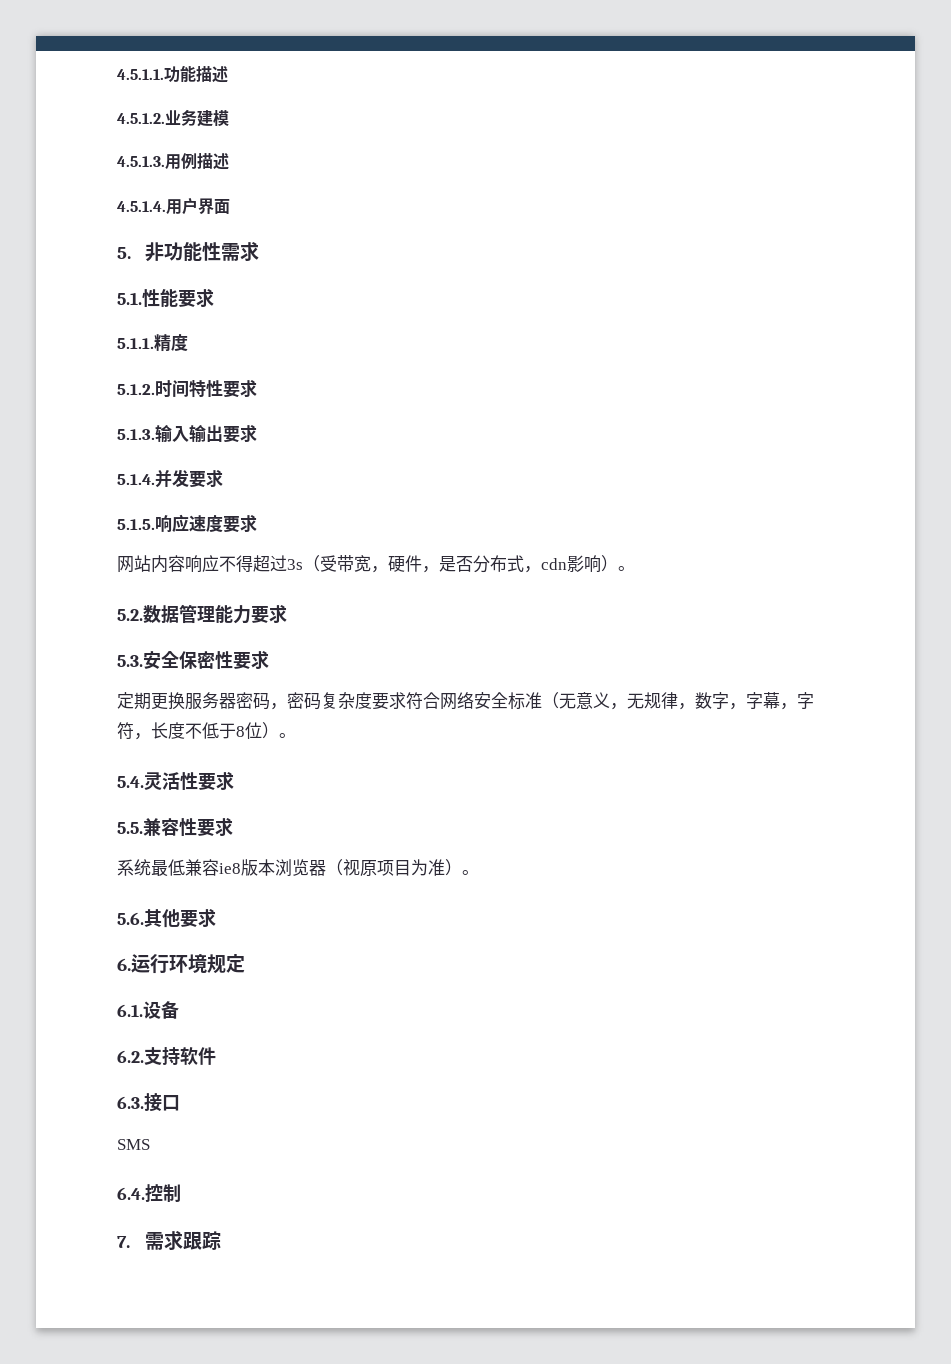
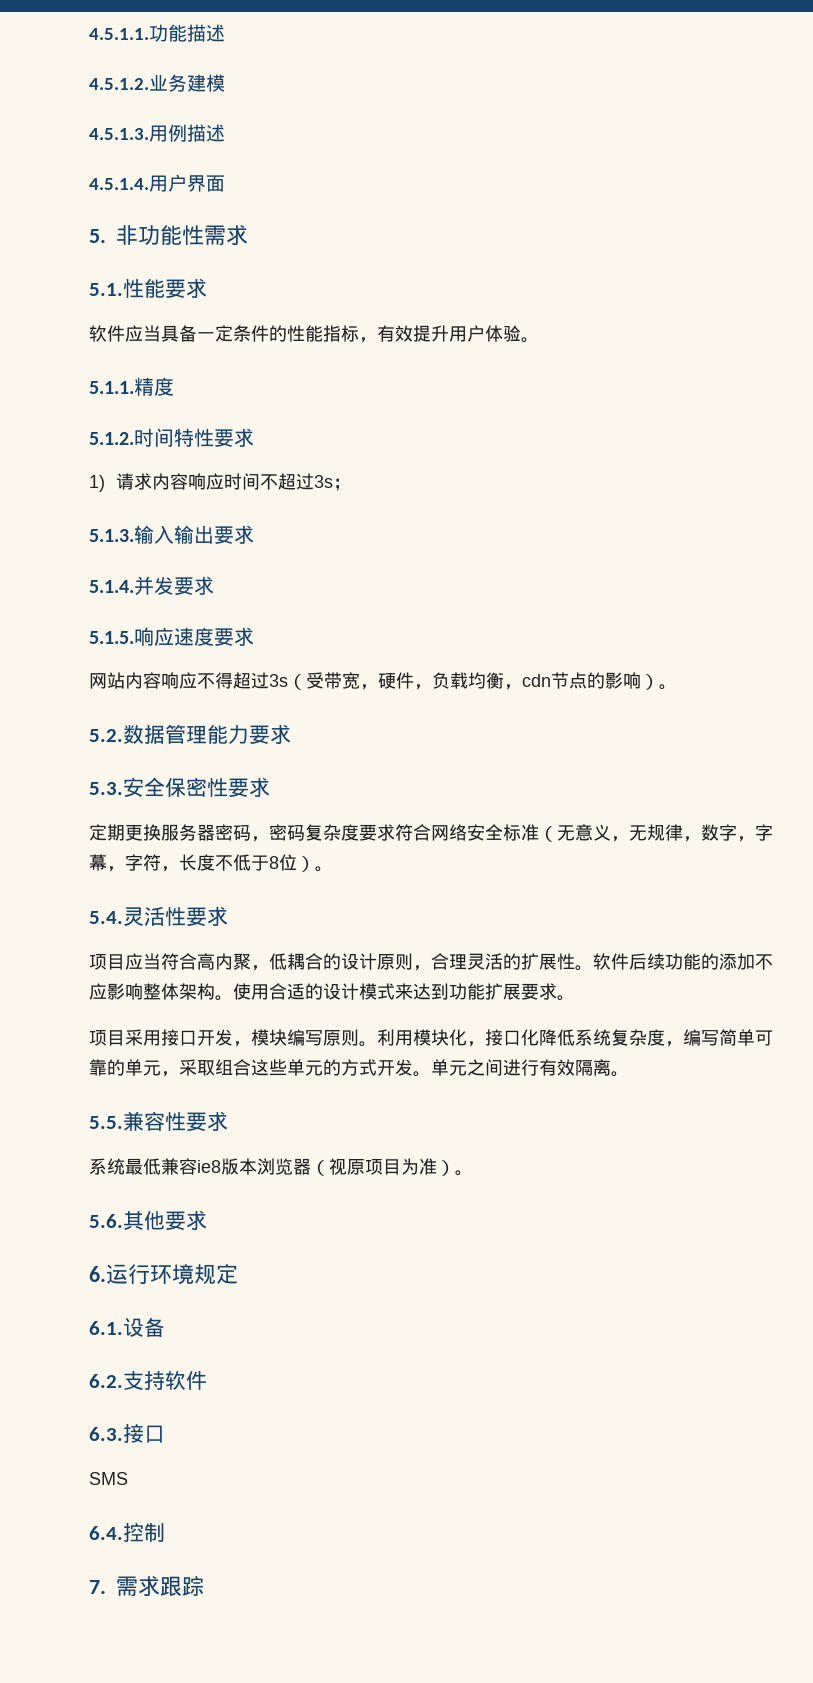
+ 软件应当具备一定条件的性能指标，有效提升用户体验。
+ 1)请求内容响应时间不超过3s；
- 网站内容响应不得超过3s（受带宽，硬件，是否分布式，cdn影响）。
+ 网站内容响应不得超过3s（受带宽，硬件，负载均衡，cdn节点的影响）。
+ 项目应当符合高内聚，低耦合的设计原则，合理灵活的扩展性。软件后续功能的添加不应影响整体架构。使用合适的设计模式来达到功能扩展要求。
+ 项目采用接口开发，模块编写原则。利用模块化，接口化降低系统复杂度，编写简单可靠的单元，采取组合这些单元的方式开发。单元之间进行有效隔离。

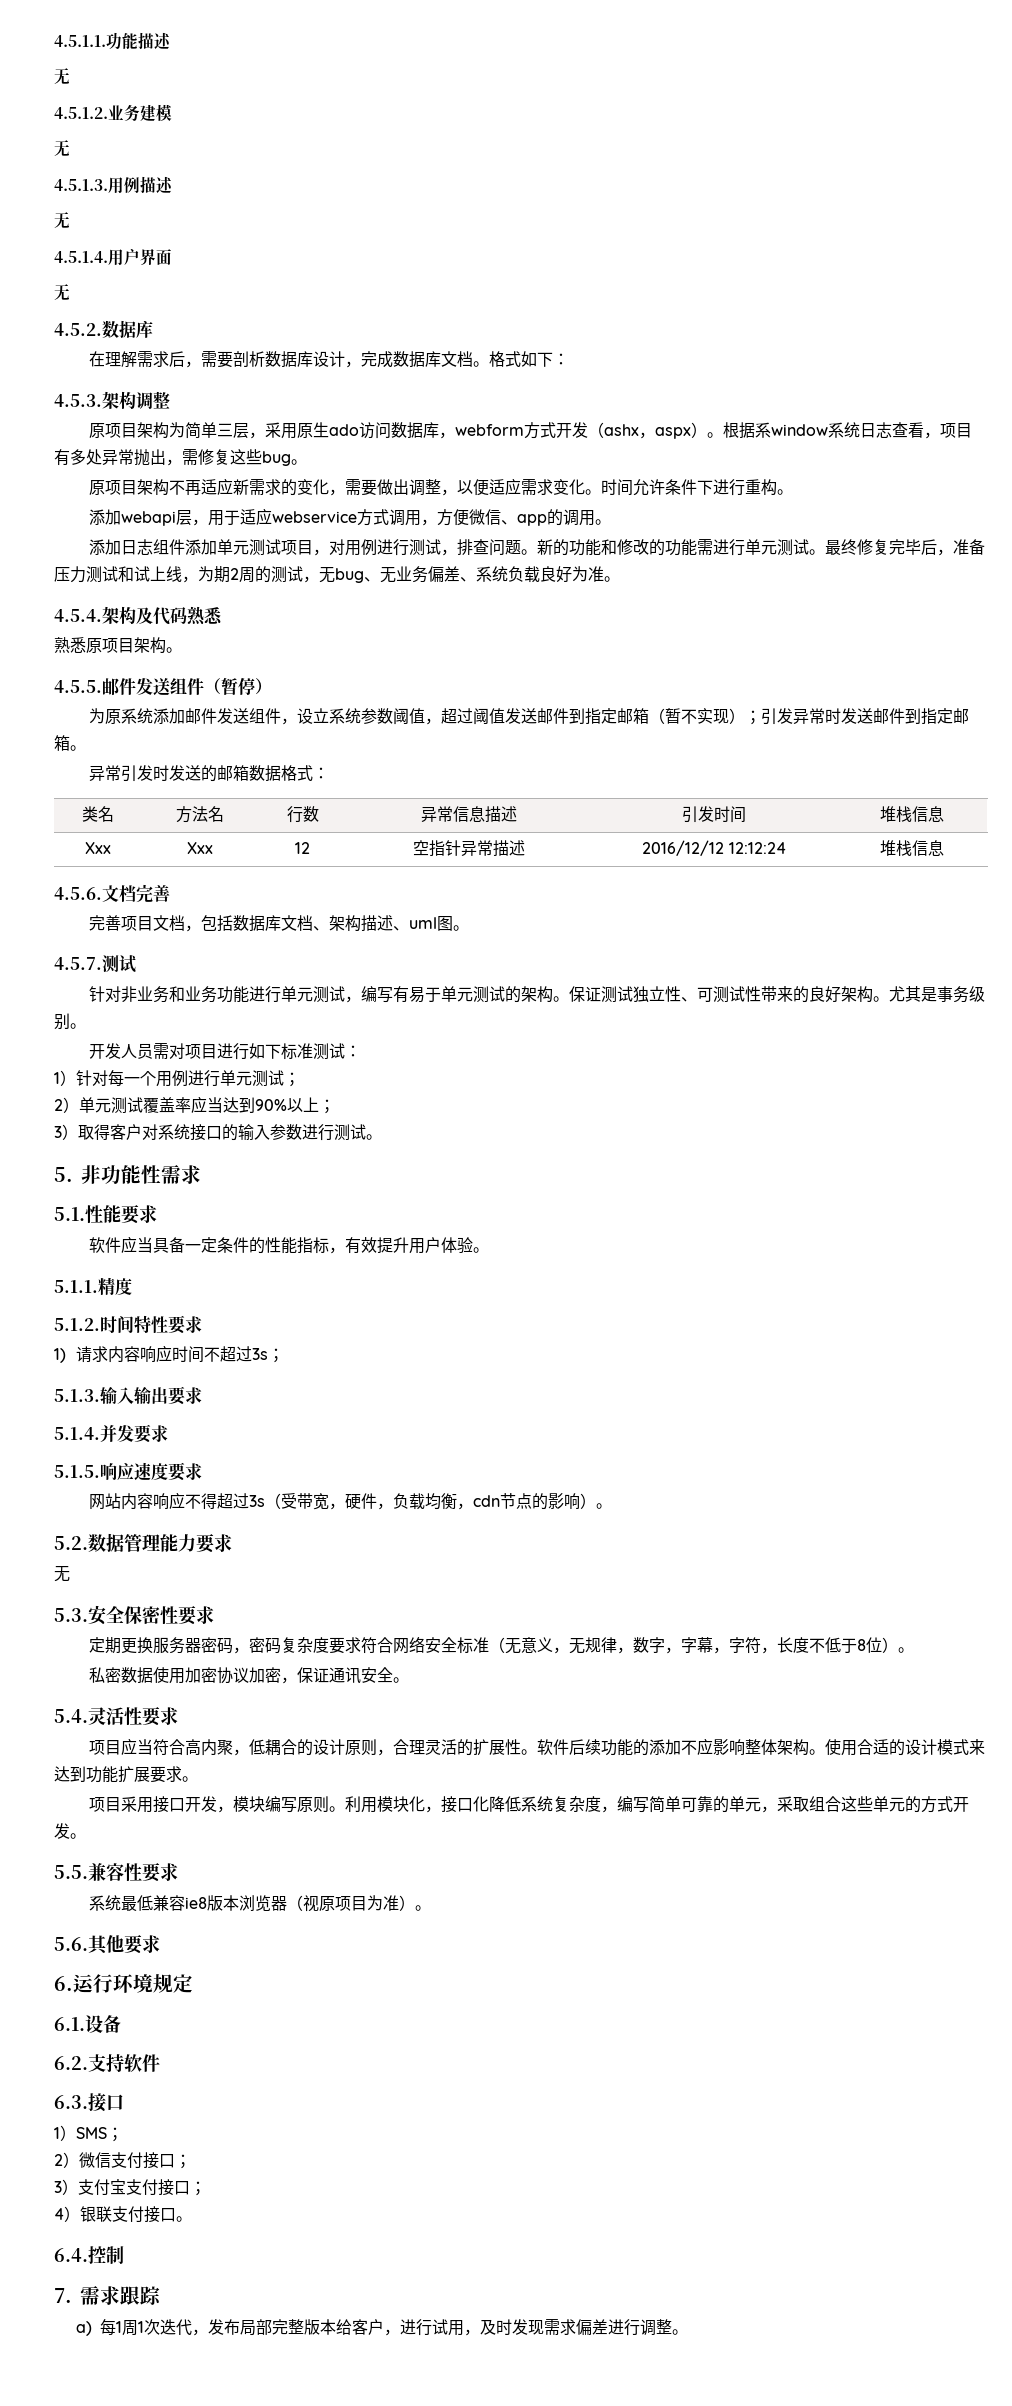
  4.5.1.1.功能描述
+ 无
  4.5.1.2.业务建模
+ 无
  4.5.1.3.用例描述
+ 无
  4.5.1.4.用户界面
+ 无
+ 4.5.2.数据库
+ 在理解需求后，需要剖析数据库设计，完成数据库文档。格式如下：
+ 4.5.3.架构调整
+ 原项目架构为简单三层，采用原生ado访问数据库，webform方式开发（ashx，aspx）。根据系window系统日志查看，项目有多处异常抛出，需修复这些bug。
+ 原项目架构不再适应新需求的变化，需要做出调整，以便适应需求变化。时间允许条件下进行重构。
+ 添加webapi层，用于适应webservice方式调用，方便微信、app的调用。
+ 添加日志组件添加单元测试项目，对用例进行测试，排查问题。新的功能和修改的功能需进行单元测试。最终修复完毕后，准备压力测试和试上线，为期2周的测试，无bug、无业务偏差、系统负载良好为准。
+ 4.5.4.架构及代码熟悉
+ 熟悉原项目架构。
+ 4.5.5.邮件发送组件（暂停）
+ 为原系统添加邮件发送组件，设立系统参数阈值，超过阈值发送邮件到指定邮箱（暂不实现）；引发异常时发送邮件到指定邮箱。
+ 异常引发时发送的邮箱数据格式：
+ 类名 | 方法名 | 行数 | 异常信息描述 | 引发时间 | 堆栈信息
+ Xxx | Xxx | 12 | 空指针异常描述 | 2016/12/12 12:12:24 | 堆栈信息
+ 4.5.6.文档完善
+ 完善项目文档，包括数据库文档、架构描述、uml图。
+ 4.5.7.测试
+ 针对非业务和业务功能进行单元测试，编写有易于单元测试的架构。保证测试独立性、可测试性带来的良好架构。尤其是事务级别。
+ 开发人员需对项目进行如下标准测试：
+ 1）针对每一个用例进行单元测试；
+ 2）单元测试覆盖率应当达到90%以上；
+ 3）取得客户对系统接口的输入参数进行测试。
  5.2.数据管理能力要求
+ 无
+ 私密数据使用加密协议加密，保证通讯安全。
- 单元之间进行有效隔离。
- SMS
+ 1）SMS；
+ 2）微信支付接口；
+ 3）支付宝支付接口；
+ 4）银联支付接口。
+ a)每1周1次迭代，发布局部完整版本给客户，进行试用，及时发现需求偏差进行调整。

